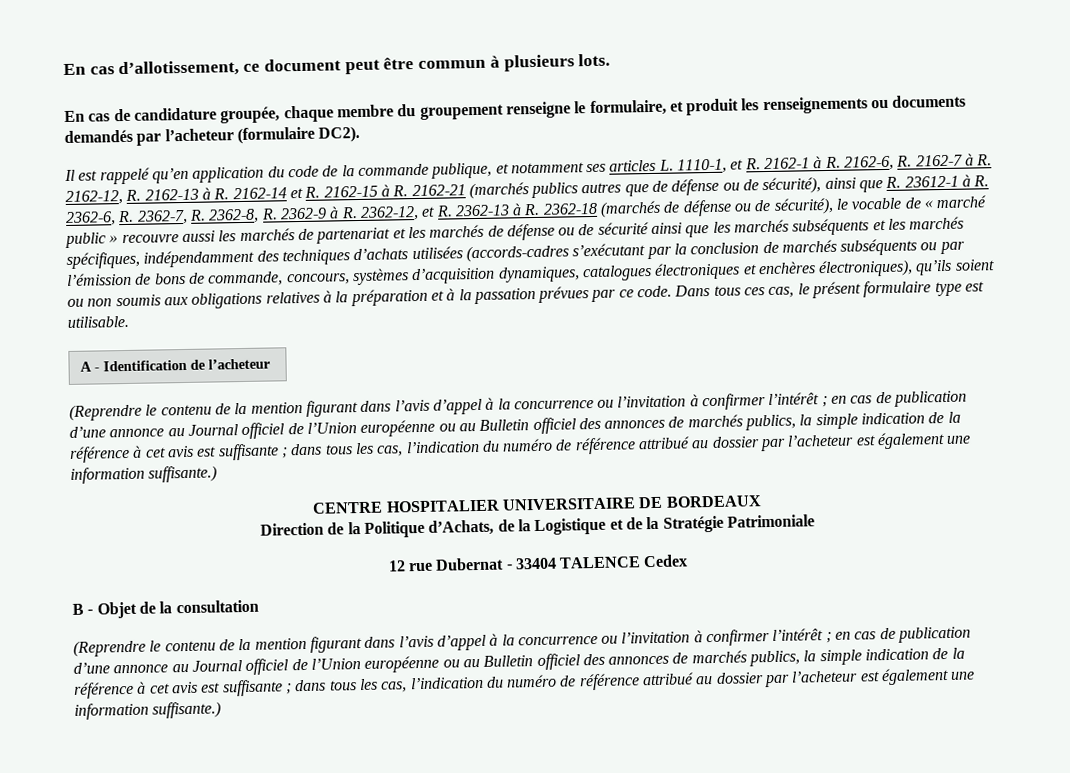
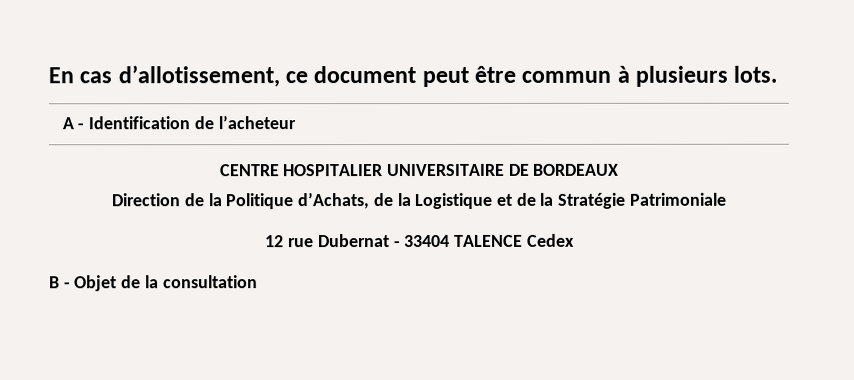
- En cas de candidature groupée, chaque membre du groupement renseigne le formulaire, et produit les renseignements ou documents demandés par l’acheteur (formulaire DC2).
- Il est rappelé qu’en application du code de la commande publique, et notamment ses articles L. 1110-1, et R. 2162-1 à R. 2162-6, R. 2162-7 à R. 2162-12, R. 2162-13 à R. 2162-14 et R. 2162-15 à R. 2162-21 (marchés publics autres que de défense ou de sécurité), ainsi que R. 23612-1 à R. 2362-6, R. 2362-7, R. 2362-8, R. 2362-9 à R. 2362-12, et R. 2362-13 à R. 2362-18 (marchés de défense ou de sécurité), le vocable de « marché public » recouvre aussi les marchés de partenariat et les marchés de défense ou de sécurité ainsi que les marchés subséquents et les marchés spécifiques, indépendamment des techniques d’achats utilisées (accords-cadres s’exécutant par la conclusion de marchés subséquents ou par l’émission de bons de commande, concours, systèmes d’acquisition dynamiques, catalogues électroniques et enchères électroniques), qu’ils soient ou non soumis aux obligations relatives à la préparation et à la passation prévues par ce code. Dans tous ces cas, le présent formulaire type est utilisable.
  A - Identification de l’acheteur
- (Reprendre le contenu de la mention figurant dans l’avis d’appel à la concurrence ou l’invitation à confirmer l’intérêt ; en cas de publication d’une annonce au Journal officiel de l’Union européenne ou au Bulletin officiel des annonces de marchés publics, la simple indication de la référence à cet avis est suffisante ; dans tous les cas, l’indication du numéro de référence attribué au dossier par l’acheteur est également une information suffisante.)
  B - Objet de la consultation
- (Reprendre le contenu de la mention figurant dans l’avis d’appel à la concurrence ou l’invitation à confirmer l’intérêt ; en cas de publication d’une annonce au Journal officiel de l’Union européenne ou au Bulletin officiel des annonces de marchés publics, la simple indication de la référence à cet avis est suffisante ; dans tous les cas, l’indication du numéro de référence attribué au dossier par l’acheteur est également une information suffisante.)

